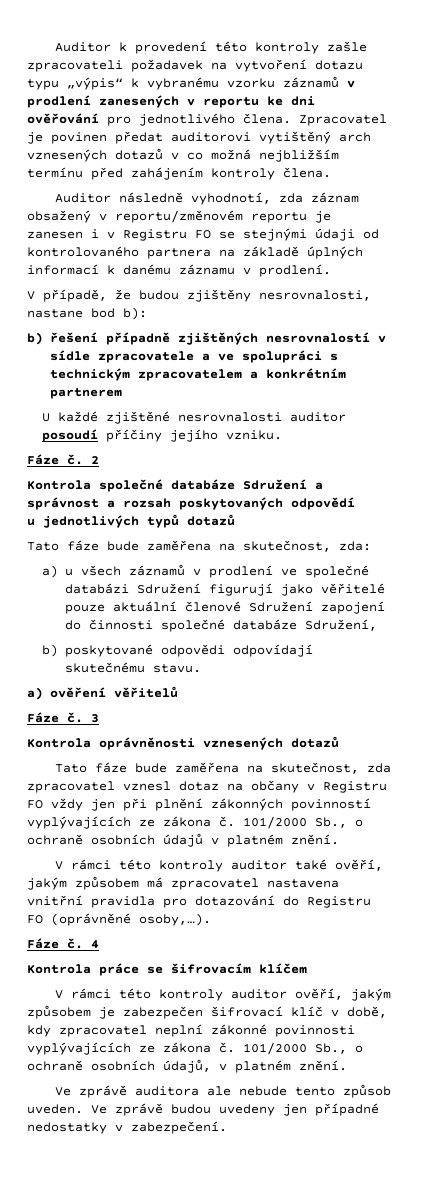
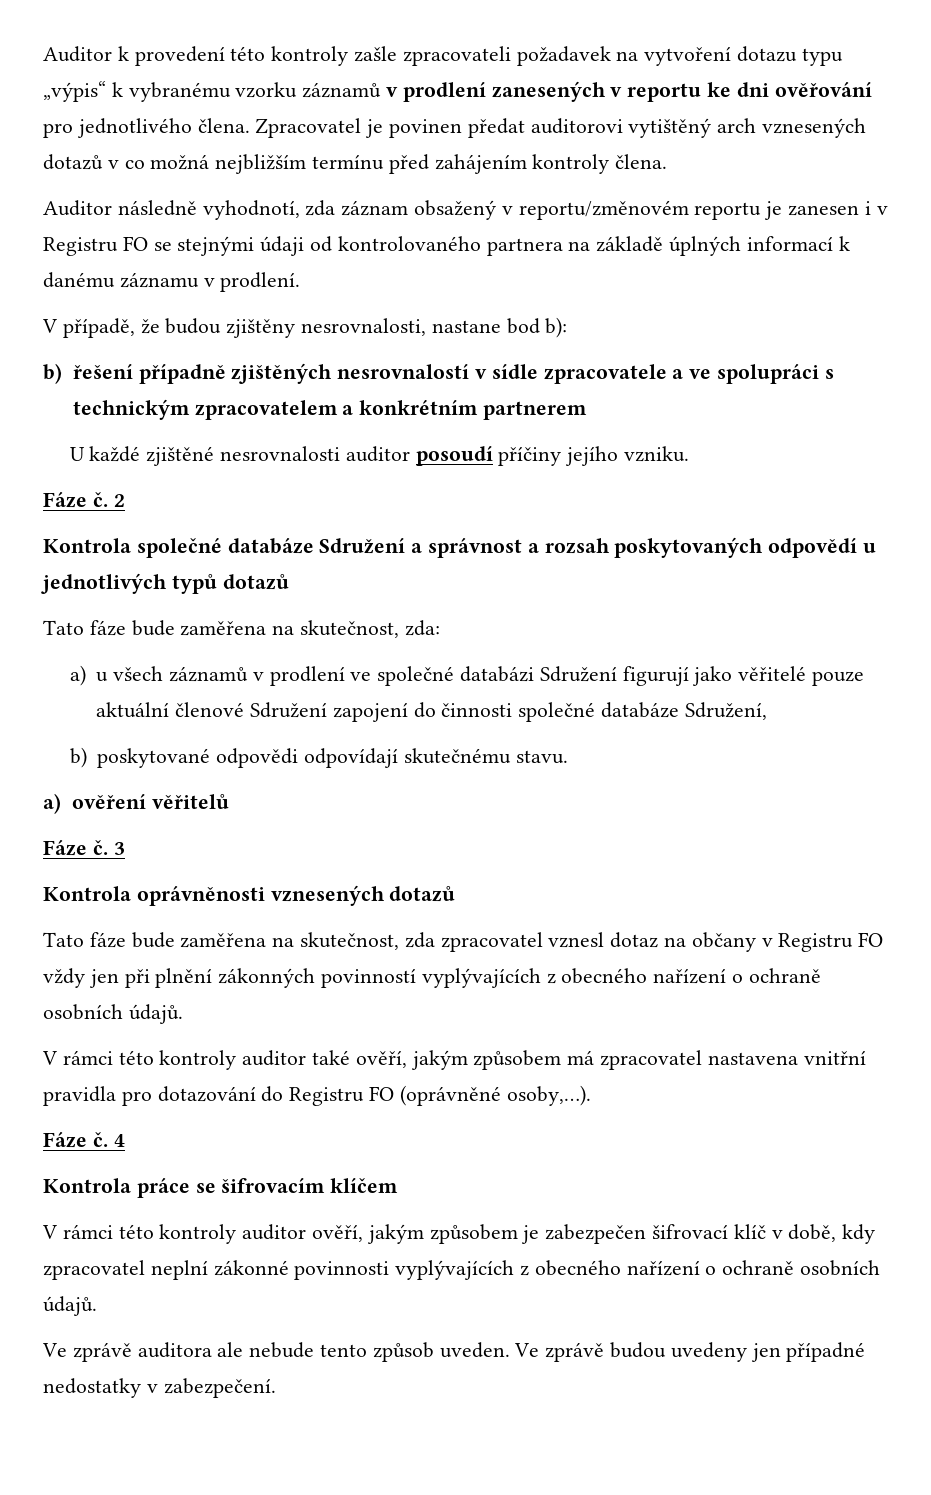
- Kontrola společné databáze Sdružení a správnost a rozsah poskytovaných odpovědí
- u jednotlivých typů dotazů
+ Kontrola společné databáze Sdružení a správnost a rozsah poskytovaných odpovědí u jednotlivých typů dotazů
- Tato fáze bude zaměřena na skutečnost, zda zpracovatel vznesl dotaz na občany v Registru FO vždy jen při plnění zákonných povinností vyplývajících ze zákona č. 101/2000 Sb., o ochraně osobních údajů v platném znění.
+ Tato fáze bude zaměřena na skutečnost, zda zpracovatel vznesl dotaz na občany v Registru FO vždy jen při plnění zákonných povinností vyplývajících z obecného nařízení o ochraně osobních údajů.
- V rámci této kontroly auditor ověří, jakým způsobem je zabezpečen šifrovací klíč v době, kdy zpracovatel neplní zákonné povinnosti vyplývajících ze zákona č. 101/2000 Sb., o ochraně osobních údajů, v platném znění.
+ V rámci této kontroly auditor ověří, jakým způsobem je zabezpečen šifrovací klíč v době, kdy zpracovatel neplní zákonné povinnosti vyplývajících z obecného nařízení o ochraně osobních údajů.

